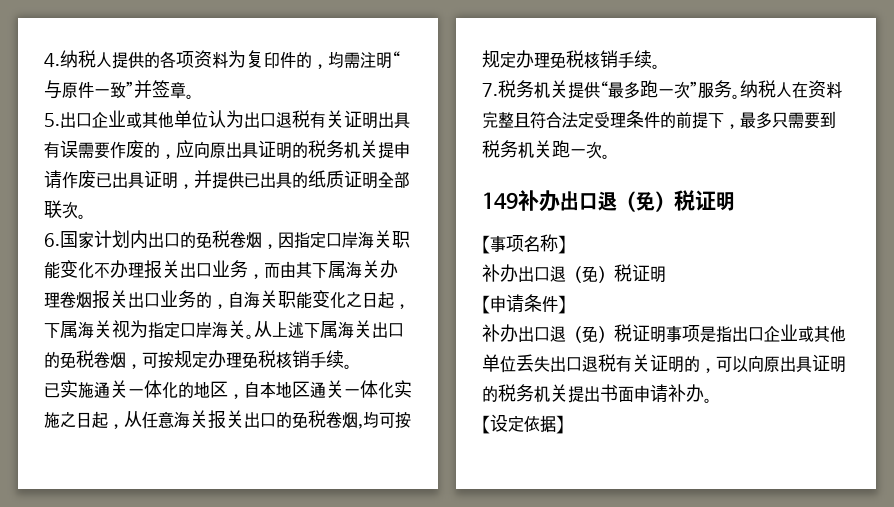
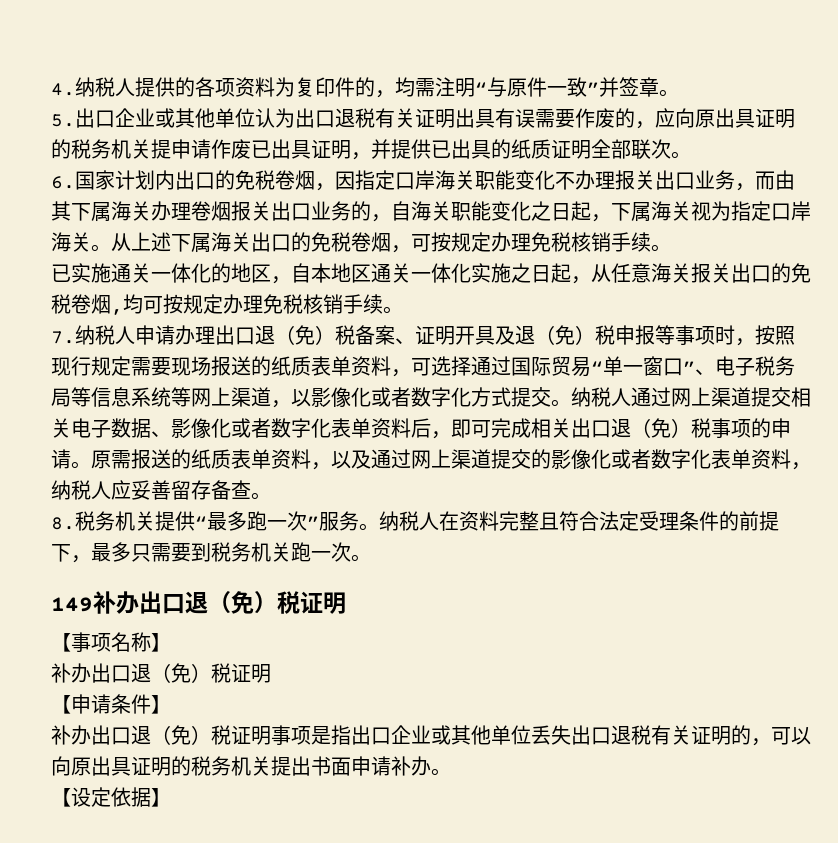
- 7.税务机关提供“最多跑一次”服务。
+ 7.纳税人申请办理出口退（免）税备案、证明开具及退（免）税申报等事项时，按照现行规定需要现场报送的纸质表单资料，可选择通过国际贸易“单一窗口”、电子税务局等信息系统等网上渠道，以影像化或者数字化方式提交。纳税人通过网上渠道提交相关电子数据、影像化或者数字化表单资料后，即可完成相关出口退（免）税事项的申请。原需报送的纸质表单资料，以及通过网上渠道提交的影像化或者数字化表单资料，纳税人应妥善留存备查。
+ 8.税务机关提供“最多跑一次”服务。

